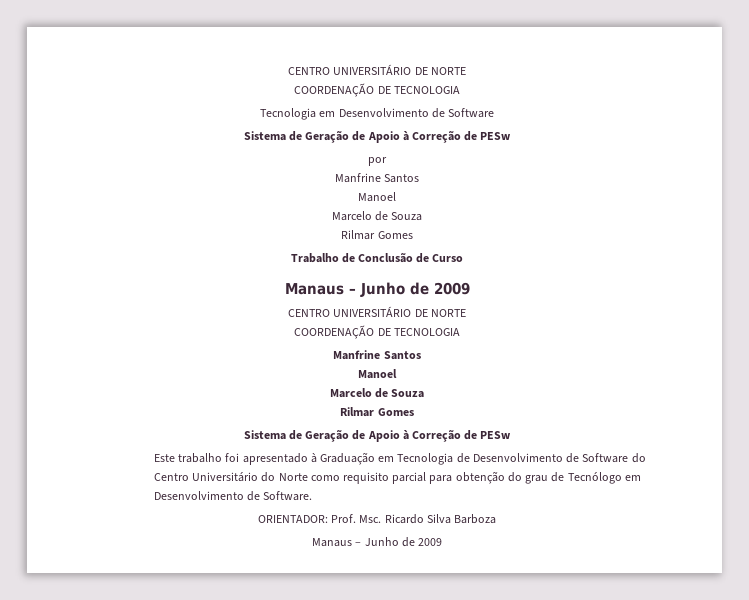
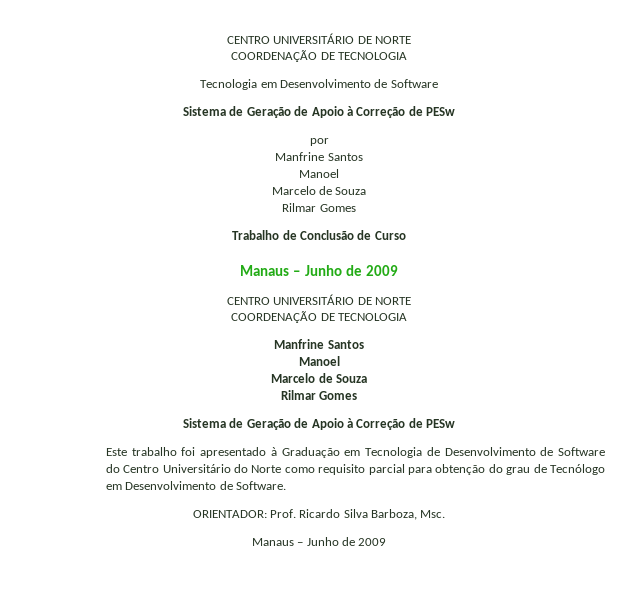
- ORIENTADOR: Prof. Msc. Ricardo Silva Barboza
+ ORIENTADOR: Prof. Ricardo Silva Barboza, Msc.

